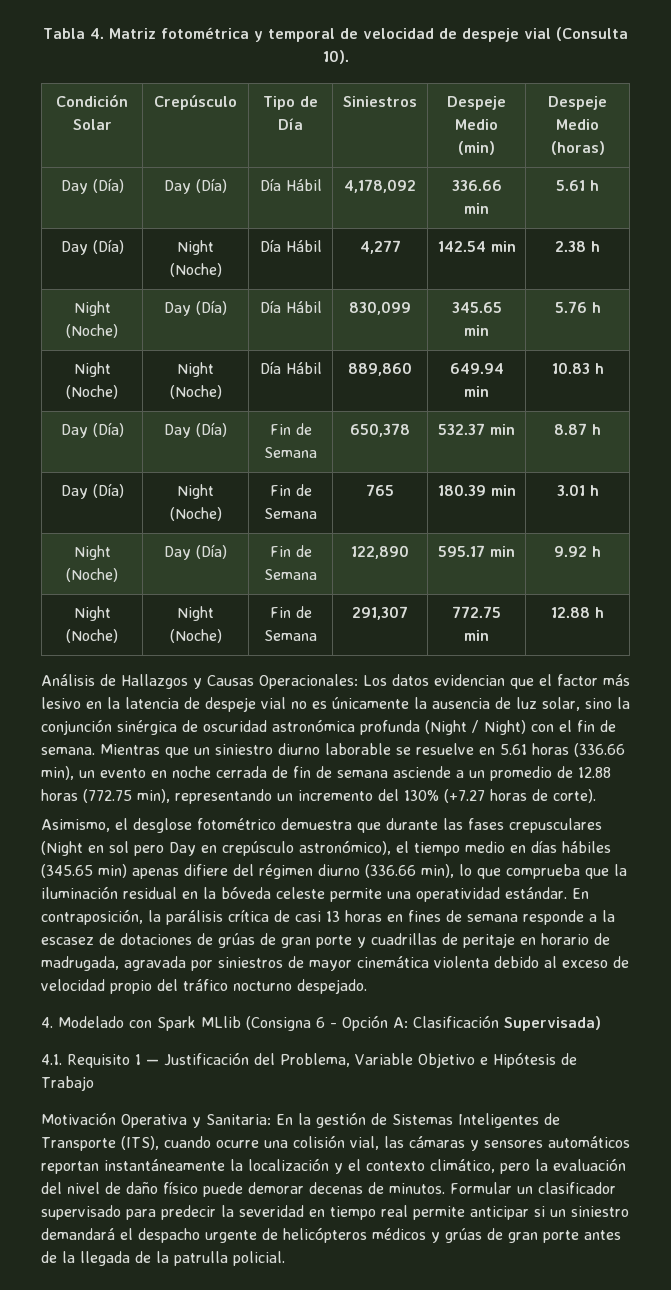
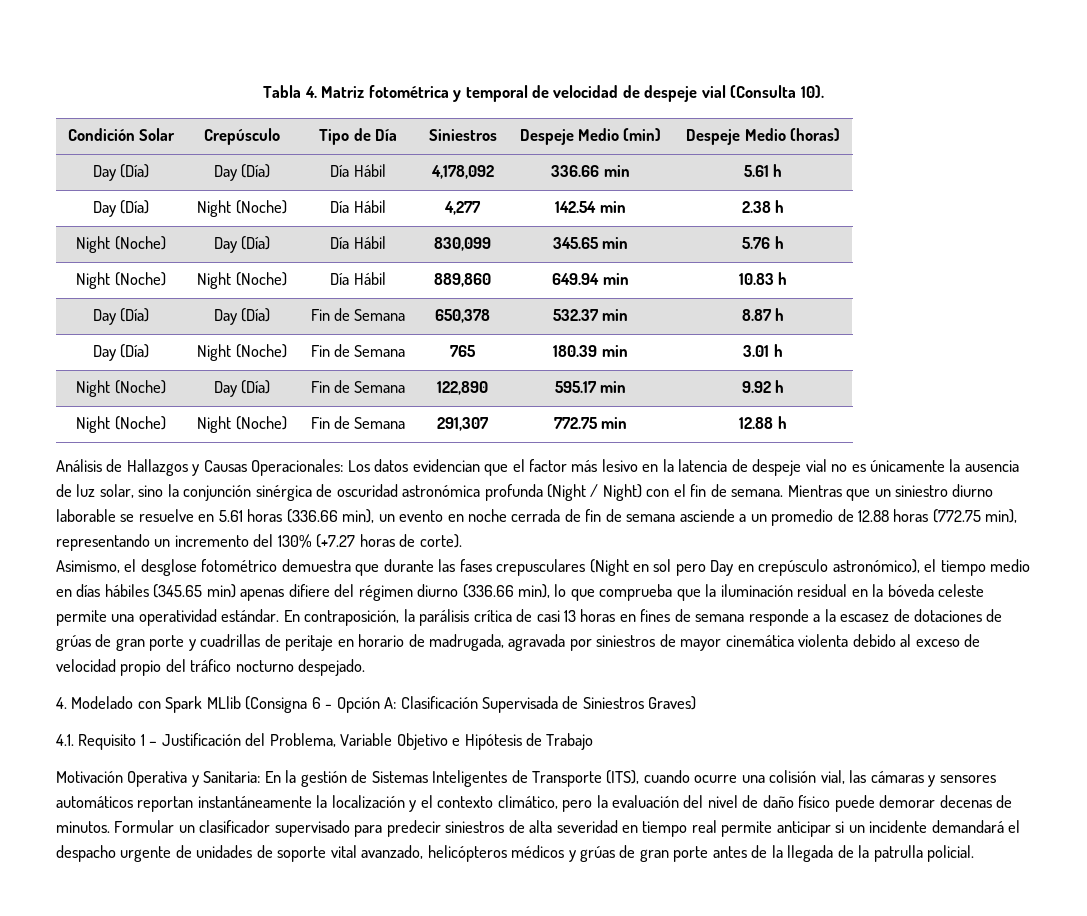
- 4. Modelado con Spark MLlib (Consigna 6 - Opción A: Clasificación Supervisada)
+ 4. Modelado con Spark MLlib (Consigna 6 - Opción A: Clasificación Supervisada de Siniestros Graves)
- 4.1. Requisito 1 — Justificación del Problema, Variable Objetivo e Hipótesis de Trabajo
+ 4.1. Requisito 1 – Justificación del Problema, Variable Objetivo e Hipótesis de Trabajo
- Formular un clasificador supervisado para predecir la severidad en tiempo real permite anticipar si un siniestro demandará el despacho urgente de helicópteros médicos y grúas de gran porte antes de la llegada de la patrulla policial.
+ Formular un clasificador supervisado para predecir siniestros de alta severidad en tiempo real permite anticipar si un incidente demandará el despacho urgente de unidades de soporte vital avanzado, helicópteros médicos y grúas de gran porte antes de la llegada de la patrulla policial.

